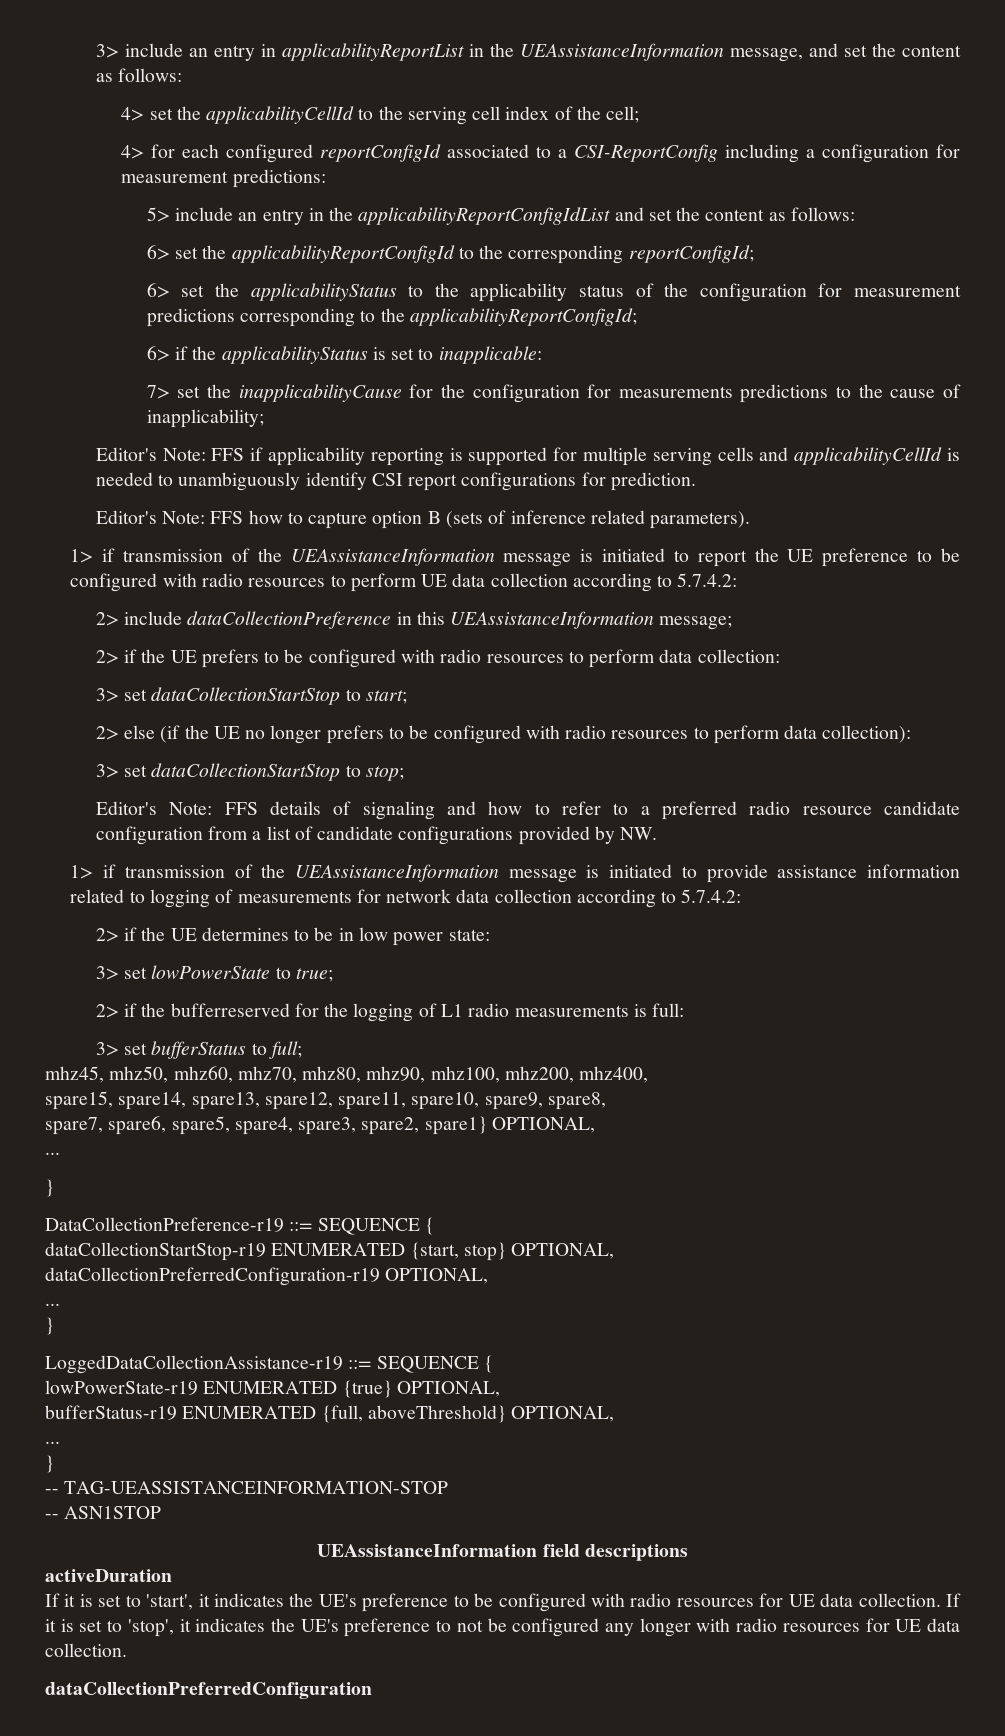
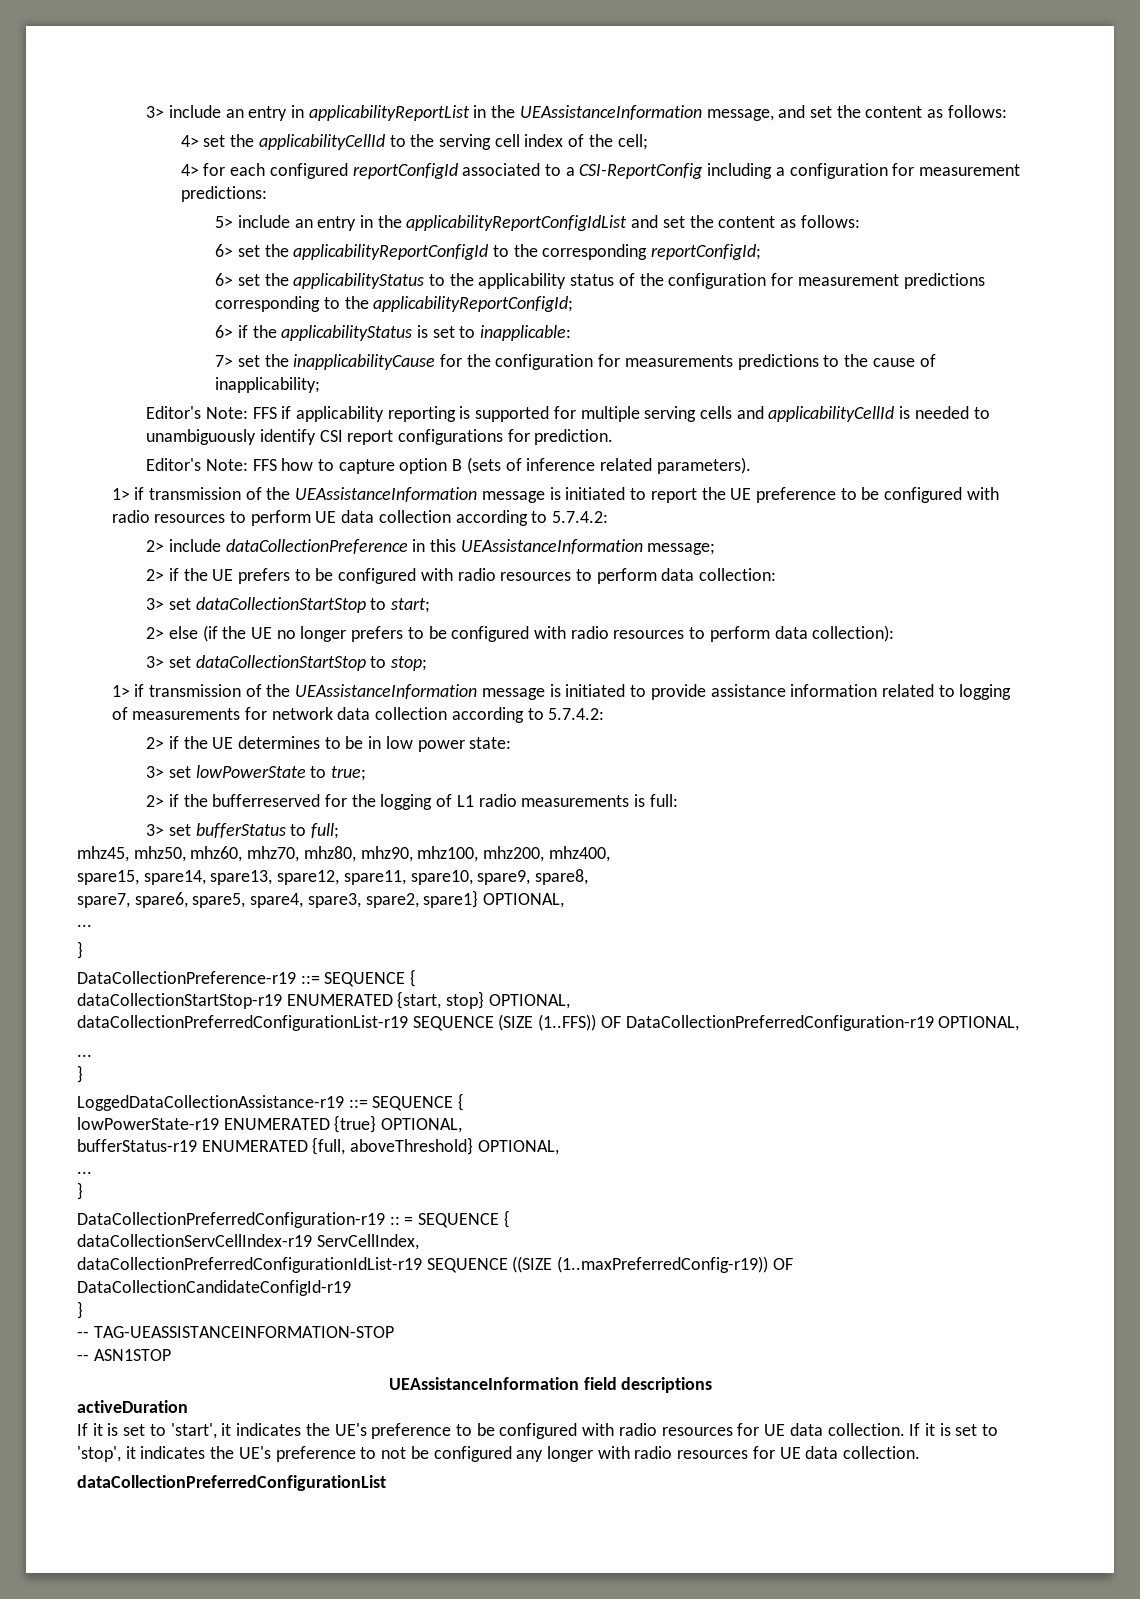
- Editor's Note: FFS details of signaling and how to refer to a preferred radio resource candidate configuration from a list of candidate configurations provided by NW.
- dataCollectionPreferredConfiguration-r19 OPTIONAL,
+ dataCollectionPreferredConfigurationList-r19 SEQUENCE (SIZE (1..FFS)) OF DataCollectionPreferredConfiguration-r19 OPTIONAL,
+ DataCollectionPreferredConfiguration-r19 :: = SEQUENCE {
+ dataCollectionServCellIndex-r19 ServCellIndex,
+ dataCollectionPreferredConfigurationIdList-r19 SEQUENCE ((SIZE (1..maxPreferredConfig-r19)) OF DataCollectionCandidateConfigId-r19
+ }
- dataCollectionPreferredConfiguration
+ dataCollectionPreferredConfigurationList

